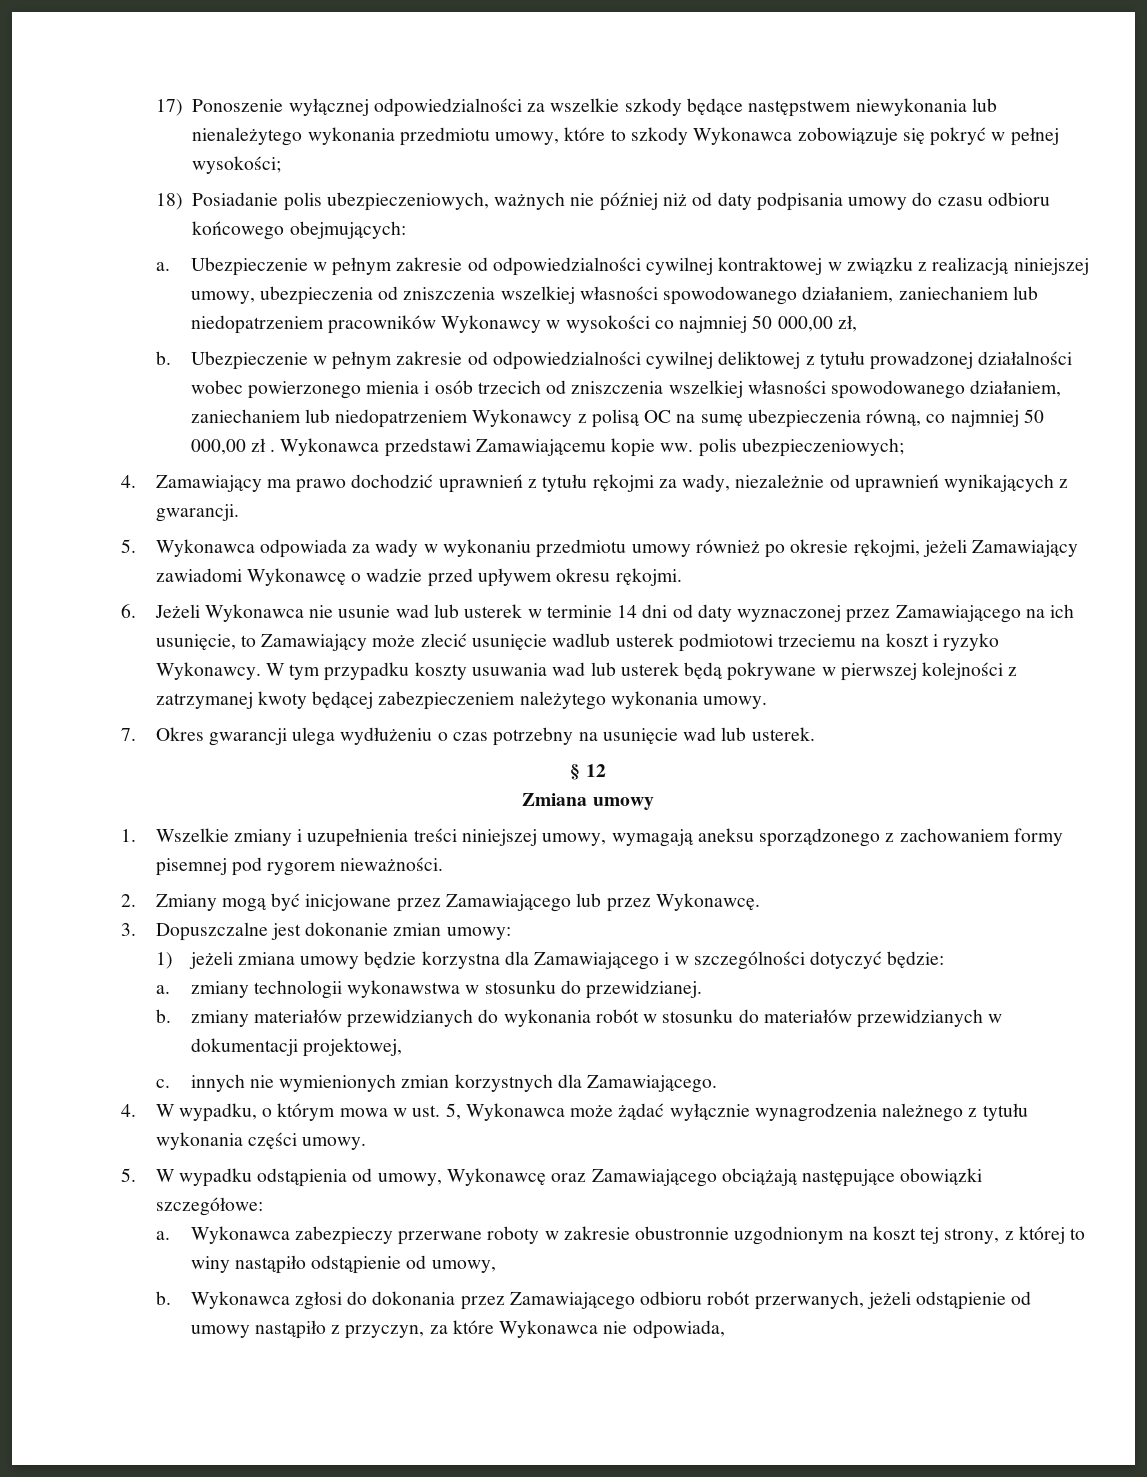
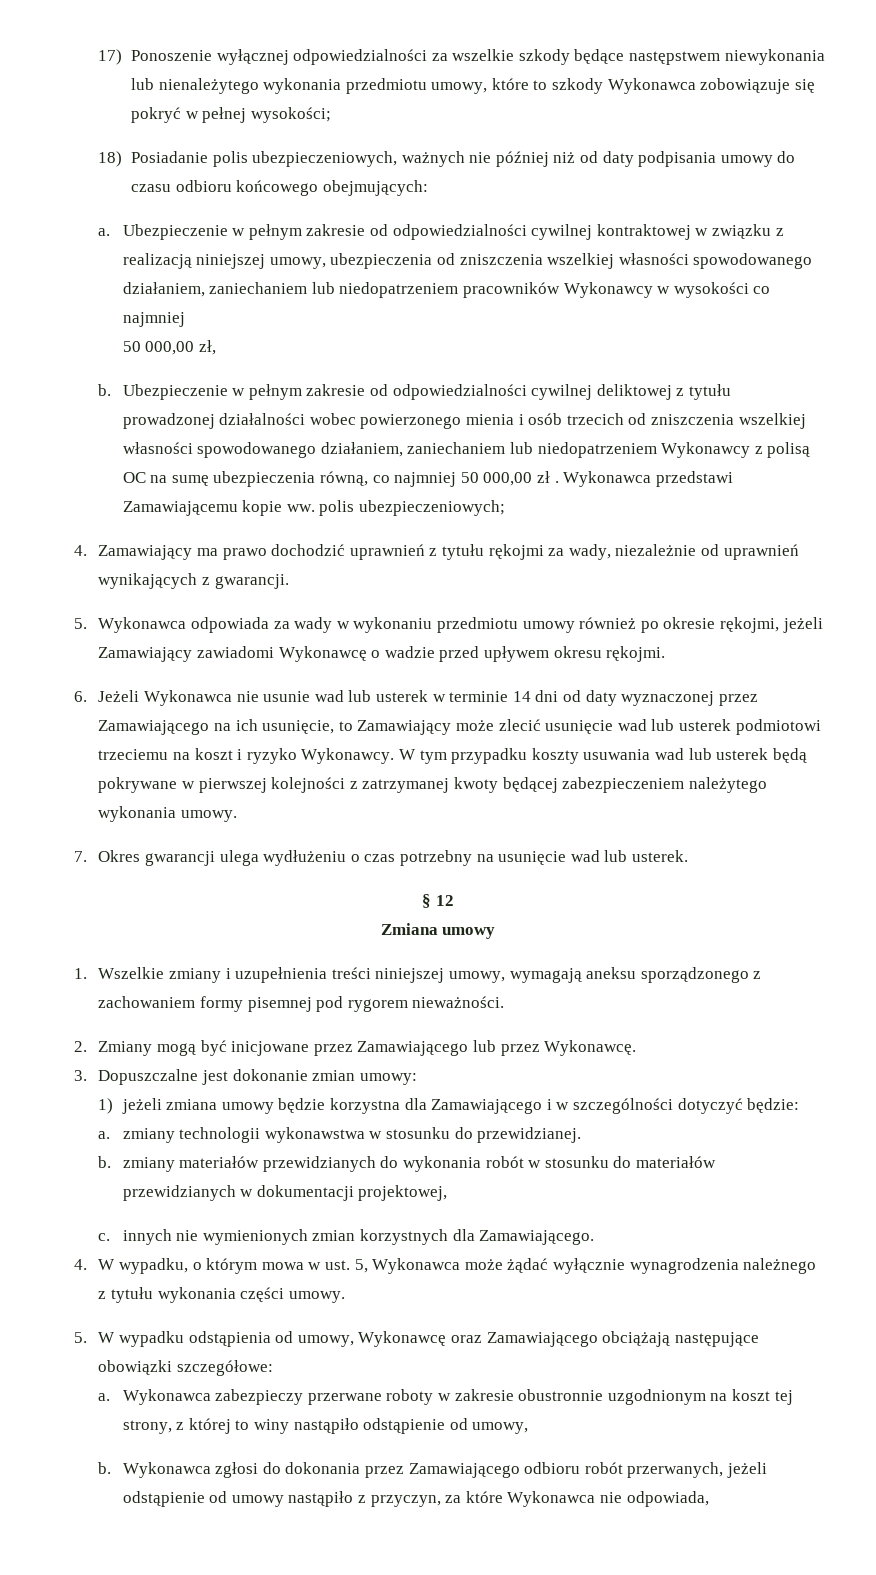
- Ubezpieczenie w pełnym zakresie od odpowiedzialności cywilnej kontraktowej w związku z realizacją niniejszej umowy, ubezpieczenia od zniszczenia wszelkiej własności spowodowanego działaniem, zaniechaniem lub niedopatrzeniem pracowników Wykonawcy w wysokości co najmniej 50 000,00 zł,
+ Ubezpieczenie w pełnym zakresie od odpowiedzialności cywilnej kontraktowej w związku z realizacją niniejszej umowy, ubezpieczenia od zniszczenia wszelkiej własności spowodowanego działaniem, zaniechaniem lub niedopatrzeniem pracowników Wykonawcy w wysokości co najmniej
+ 50 000,00 zł,
- 6. Jeżeli Wykonawca nie usunie wad lub usterek w terminie 14 dni od daty wyznaczonej przez Zamawiającego na ich usunięcie, to Zamawiający może zlecić usunięcie wadlub usterek podmiotowi trzeciemu na koszt i ryzyko Wykonawcy.
+ 6. Jeżeli Wykonawca nie usunie wad lub usterek w terminie 14 dni od daty wyznaczonej przez Zamawiającego na ich usunięcie, to Zamawiający może zlecić usunięcie wad lub usterek podmiotowi trzeciemu na koszt i ryzyko Wykonawcy.

